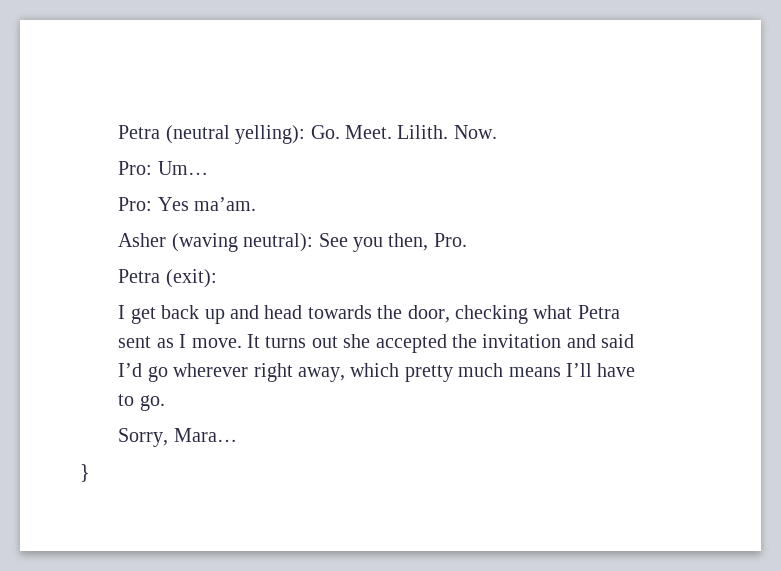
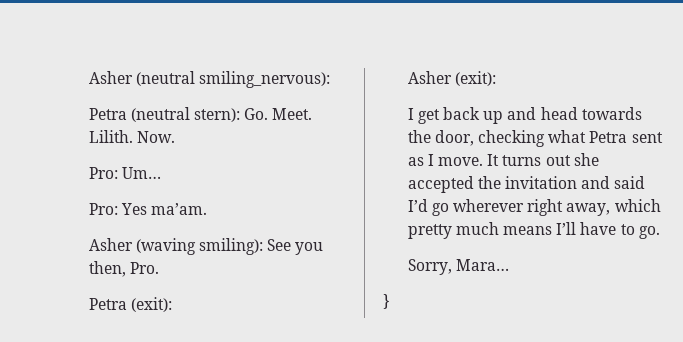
+ Asher (neutral smiling_nervous):
- Petra (neutral yelling): Go. Meet.
+ Petra (neutral stern): Go. Meet.
- Asher (waving neutral): See you then, Pro.
+ Asher (waving smiling): See you then, Pro.
+ Asher (exit):

